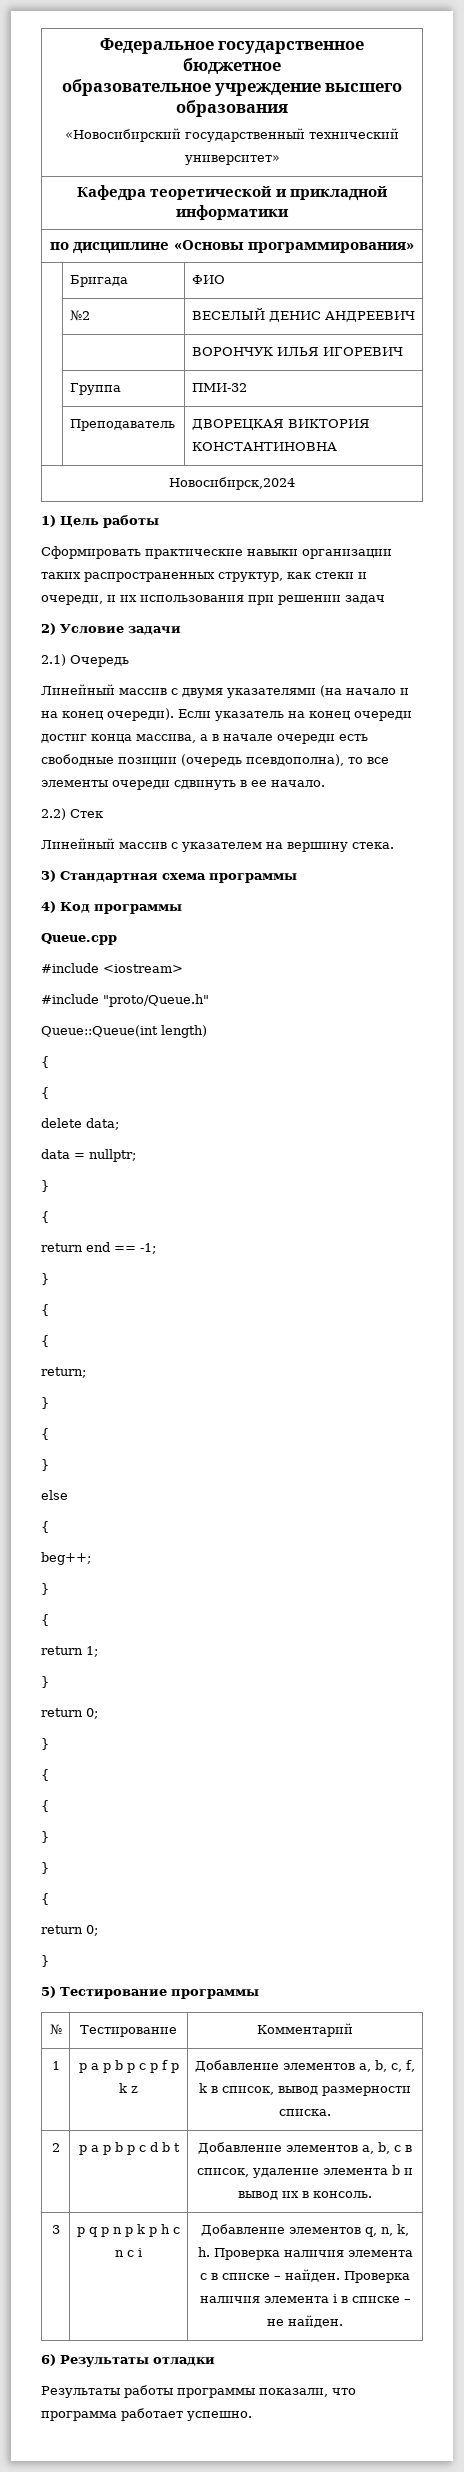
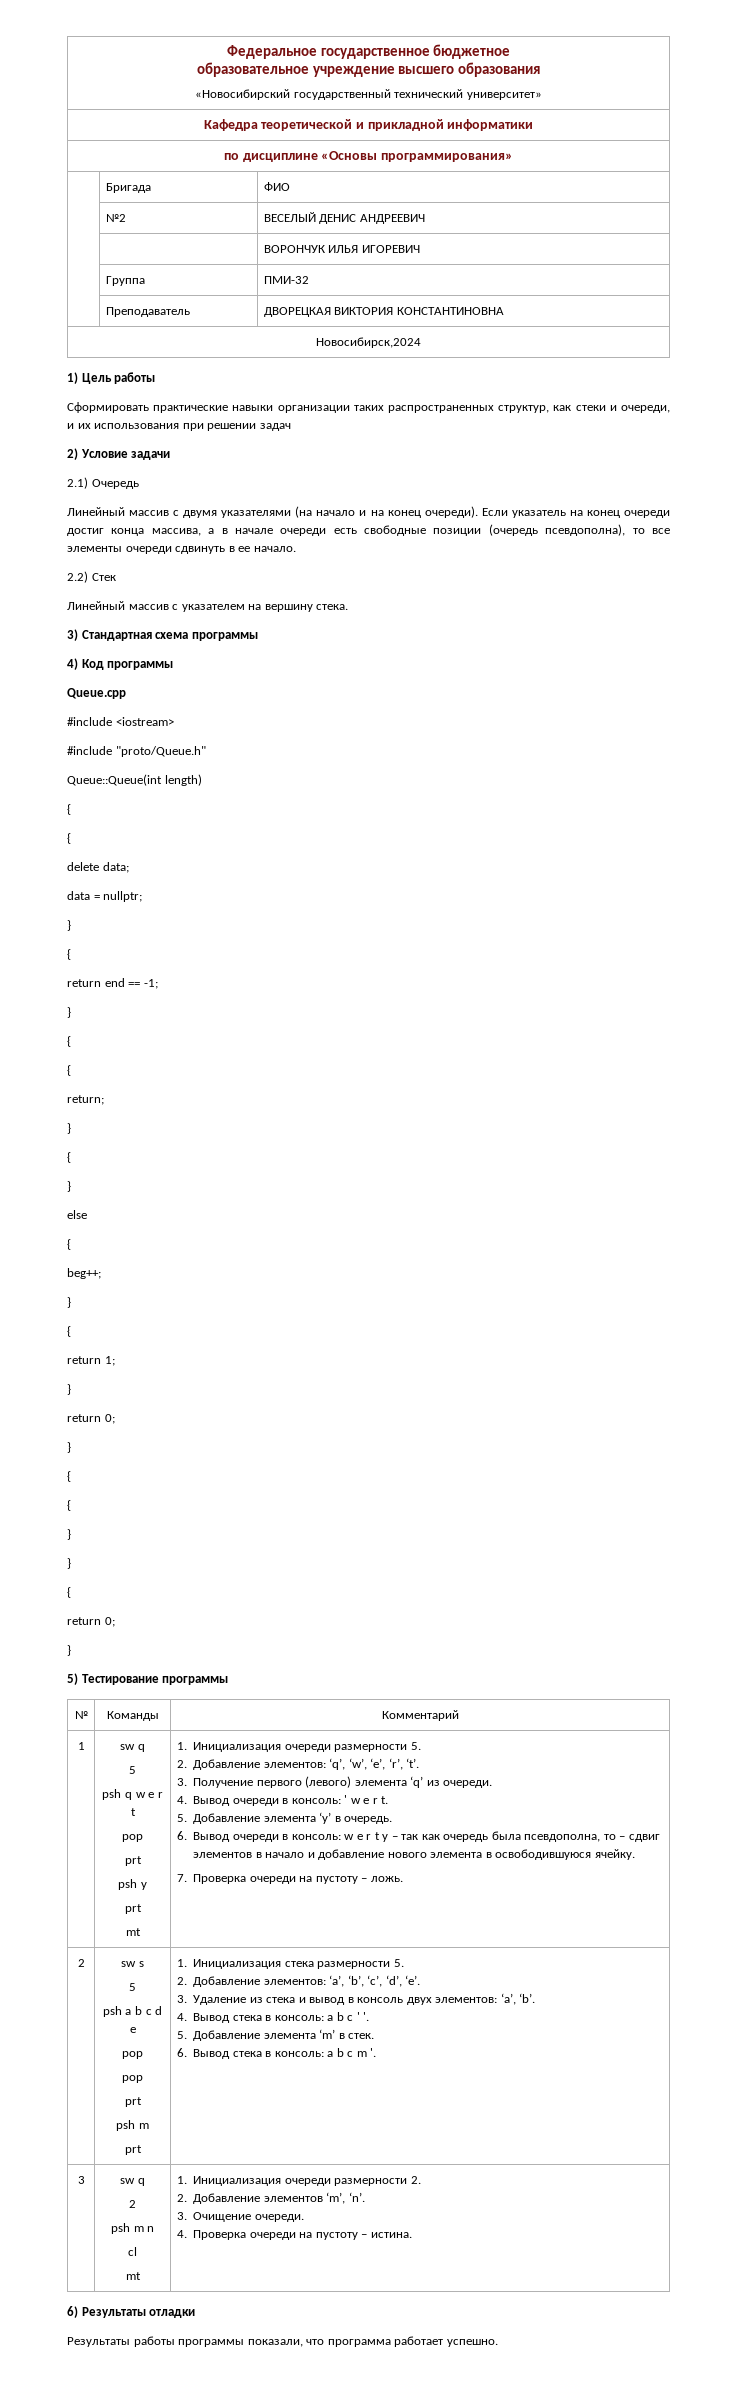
- № | Тестирование | Комментарий
+ № | Команды | Комментарий
- 1 | p a p b p c p f p k z | Добавление элементов a, b, c, f, k в список, вывод размерности списка.
- 2 | p a p b p c d b t | Добавление элементов a, b, c в список, удаление элемента b и вывод их в консоль.
+ 1 | sw q
+ 5
+ psh q w e r t
+ pop
+ prt
+ psh y
+ prt
+ mt | 1. Инициализация очереди размерности 5.
+ 2. Добавление элементов: ‘q’, ‘w’, ‘e’, ‘r’, ‘t’.
+ 3. Получение первого (левого) элемента ‘q’ из очереди.
+ 4. Вывод очереди в консоль: ' w e r t.
+ 5. Добавление элемента ‘y’ в очередь.
+ 6. Вывод очереди в консоль: w e r t y – так как очередь была псевдополна, то – сдвиг элементов в начало и добавление нового элемента в освободившуюся ячейку.
+ 7. Проверка очереди на пустоту – ложь.
+ 2 | sw s
+ 5
+ psh a b c d e
+ pop
+ pop
+ prt
+ psh m
+ prt | 1. Инициализация стека размерности 5.
+ 2. Добавление элементов: ‘a’, ‘b’, ‘c’, ‘d’, ‘e’.
+ 3. Удаление из стека и вывод в консоль двух элементов: ‘a’, ‘b’.
+ 4. Вывод стека в консоль: a b c ' '.
+ 5. Добавление элемента ‘m’ в стек.
+ 6. Вывод стека в консоль: a b c m '.
- 3 | p q p n p k p h c n c i | Добавление элементов q, n, k, h. Проверка наличия элемента c в списке – найден. Проверка наличия элемента i в списке – не найден.
+ 3 | sw q
+ 2
+ psh m n
+ cl
+ mt | 1. Инициализация очереди размерности 2.
+ 2. Добавление элементов ‘m’, ‘n’.
+ 3. Очищение очереди.
+ 4. Проверка очереди на пустоту – истина.

